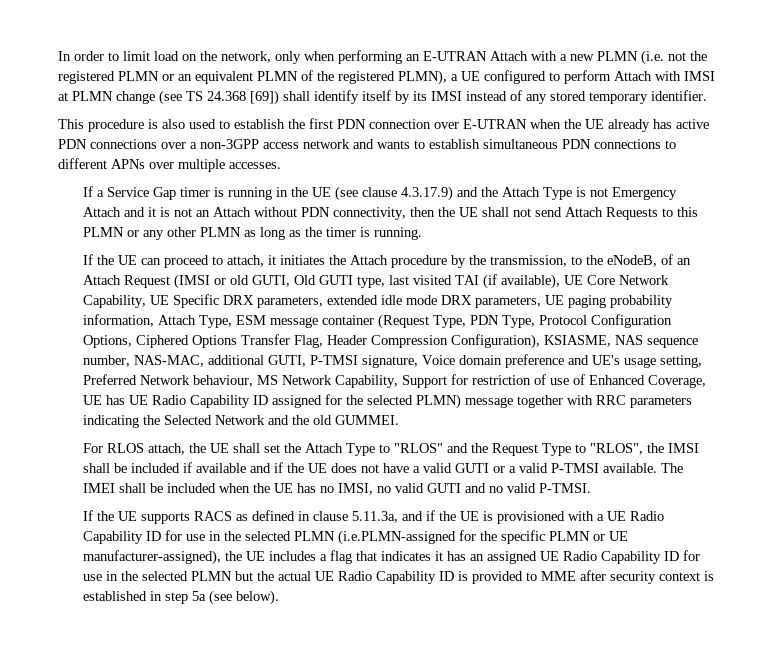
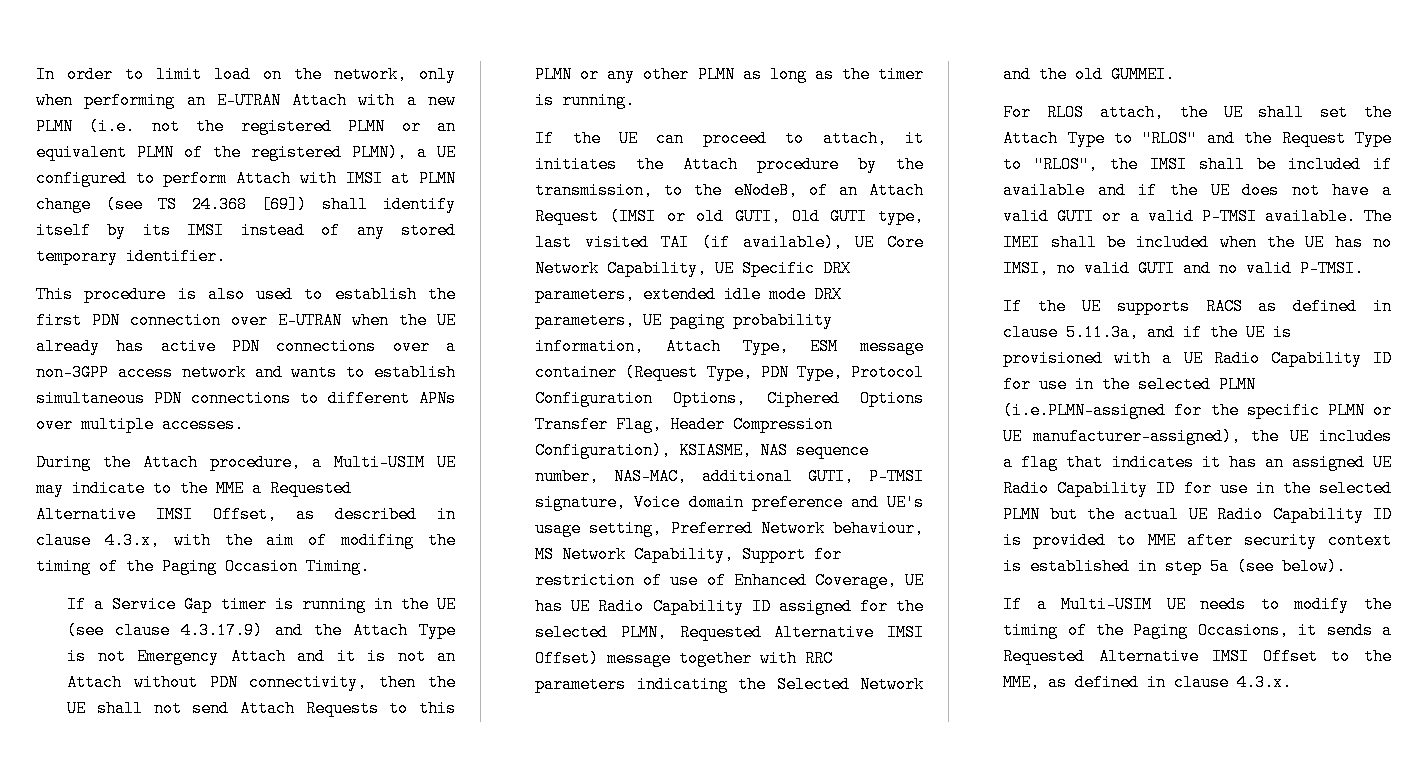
+ During the Attach procedure, a Multi-USIM UE may indicate to the MME a Requested Alternative IMSI Offset, as described in clause 4.3.x, with the aim of modifing the timing of the Paging Occasion Timing.
- If the UE can proceed to attach, it initiates the Attach procedure by the transmission, to the eNodeB, of an Attach Request (IMSI or old GUTI, Old GUTI type, last visited TAI (if available), UE Core Network Capability, UE Specific DRX parameters, extended idle mode DRX parameters, UE paging probability information, Attach Type, ESM message container (Request Type, PDN Type, Protocol Configuration Options, Ciphered Options Transfer Flag, Header Compression Configuration), KSIASME, NAS sequence number, NAS-MAC, additional GUTI, P-TMSI signature, Voice domain preference and UE's usage setting, Preferred Network behaviour, MS Network Capability, Support for restriction of use of Enhanced Coverage, UE has UE Radio Capability ID assigned for the selected PLMN) message together with RRC parameters indicating the Selected Network and the old GUMMEI.
+ If the UE can proceed to attach, it initiates the Attach procedure by the transmission, to the eNodeB, of an Attach Request (IMSI or old GUTI, Old GUTI type, last visited TAI (if available), UE Core Network Capability, UE Specific DRX parameters, extended idle mode DRX parameters, UE paging probability information, Attach Type, ESM message container (Request Type, PDN Type, Protocol Configuration Options, Ciphered Options Transfer Flag, Header Compression Configuration), KSIASME, NAS sequence number, NAS-MAC, additional GUTI, P-TMSI signature, Voice domain preference and UE's usage setting, Preferred Network behaviour, MS Network Capability, Support for restriction of use of Enhanced Coverage, UE has UE Radio Capability ID assigned for the selected PLMN, Requested Alternative IMSI Offset) message together with RRC parameters indicating the Selected Network and the old GUMMEI.
+ If a Multi-USIM UE needs to modify the timing of the Paging Occasions, it sends a Requested Alternative IMSI Offset to the MME, as defined in clause 4.3.x.

